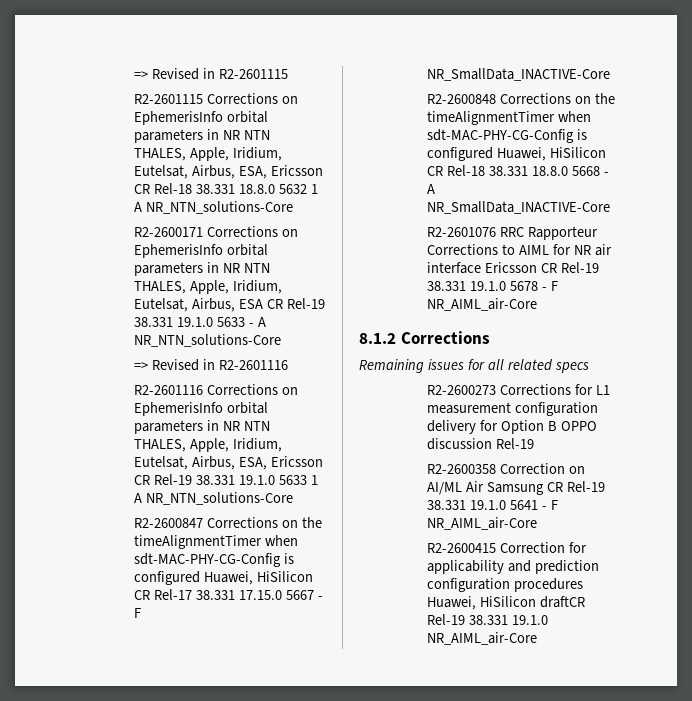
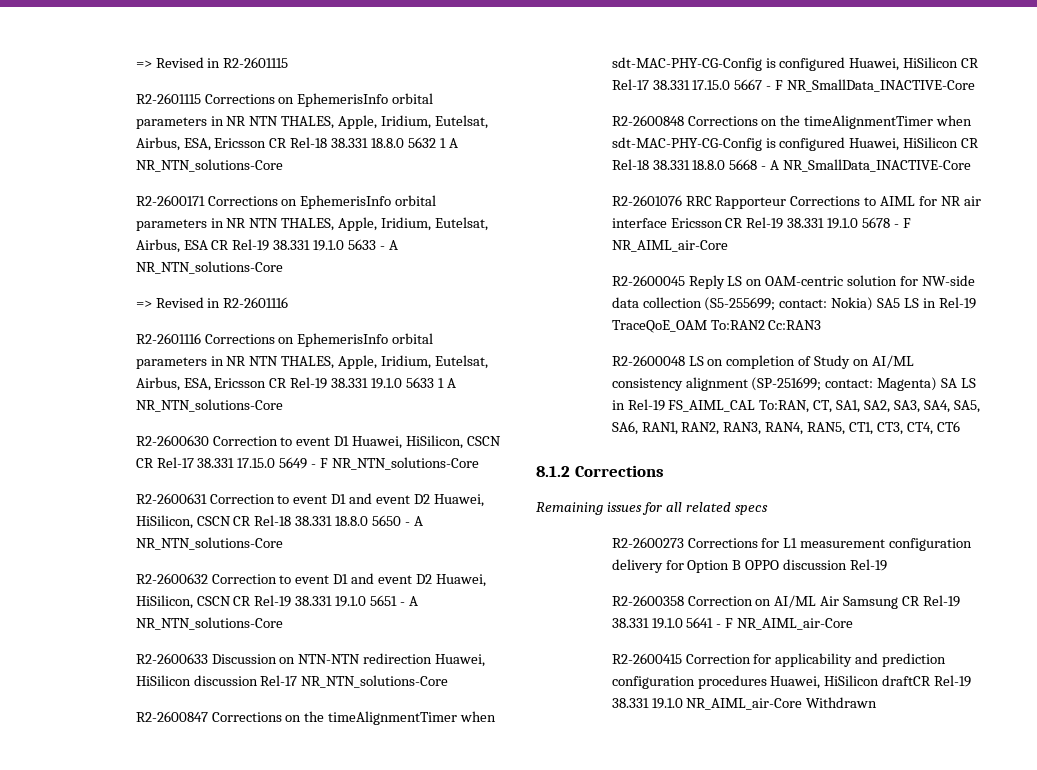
+ R2-2600630 Correction to event D1 Huawei, HiSilicon, CSCN CR Rel-17 38.331 17.15.0 5649 - F NR_NTN_solutions-Core
+ R2-2600631 Correction to event D1 and event D2 Huawei, HiSilicon, CSCN CR Rel-18 38.331 18.8.0 5650 - A NR_NTN_solutions-Core
+ R2-2600632 Correction to event D1 and event D2 Huawei, HiSilicon, CSCN CR Rel-19 38.331 19.1.0 5651 - A NR_NTN_solutions-Core
+ R2-2600633 Discussion on NTN-NTN redirection Huawei, HiSilicon discussion Rel-17 NR_NTN_solutions-Core
+ R2-2600045 Reply LS on OAM-centric solution for NW-side data collection (S5-255699; contact: Nokia) SA5 LS in Rel-19 TraceQoE_OAM To:RAN2 Cc:RAN3
+ R2-2600048 LS on completion of Study on AI/ML consistency alignment (SP-251699; contact: Magenta) SA LS in Rel-19 FS_AIML_CAL To:RAN, CT, SA1, SA2, SA3, SA4, SA5, SA6, RAN1, RAN2, RAN3, RAN4, RAN5, CT1, CT3, CT4, CT6
- R2-2600415 Correction for applicability and prediction configuration procedures Huawei, HiSilicon draftCR Rel-19 38.331 19.1.0 NR_AIML_air-Core
+ R2-2600415 Correction for applicability and prediction configuration procedures Huawei, HiSilicon draftCR Rel-19 38.331 19.1.0 NR_AIML_air-Core Withdrawn

